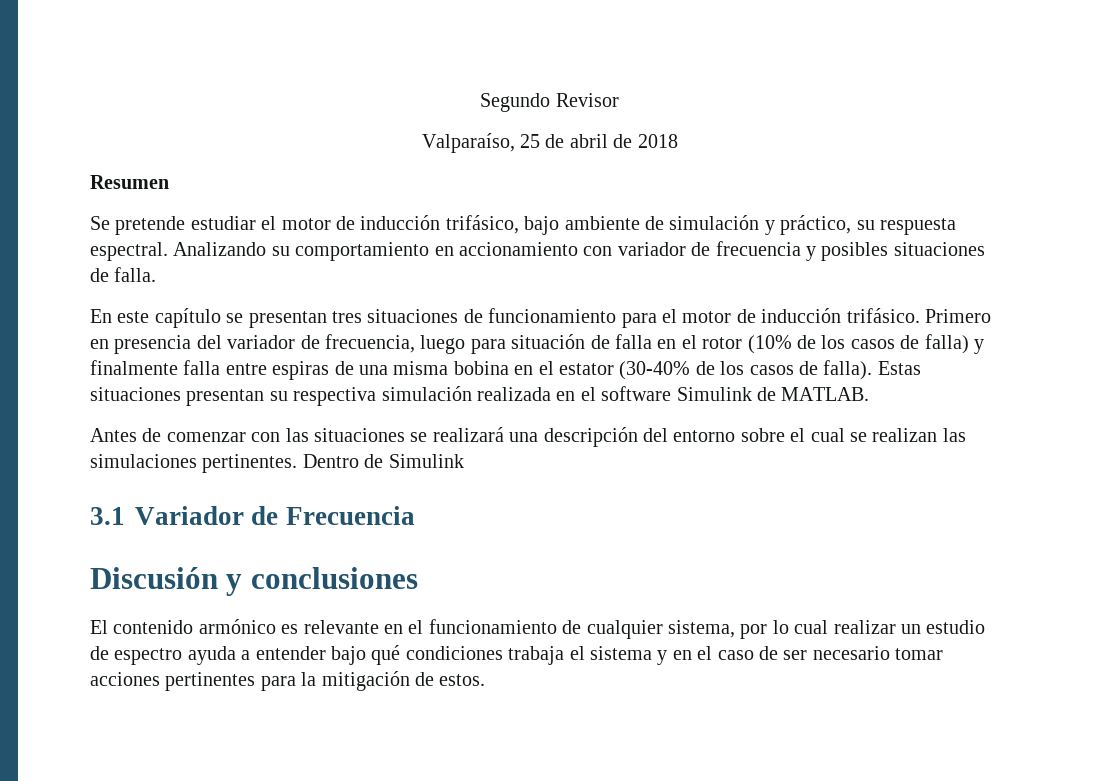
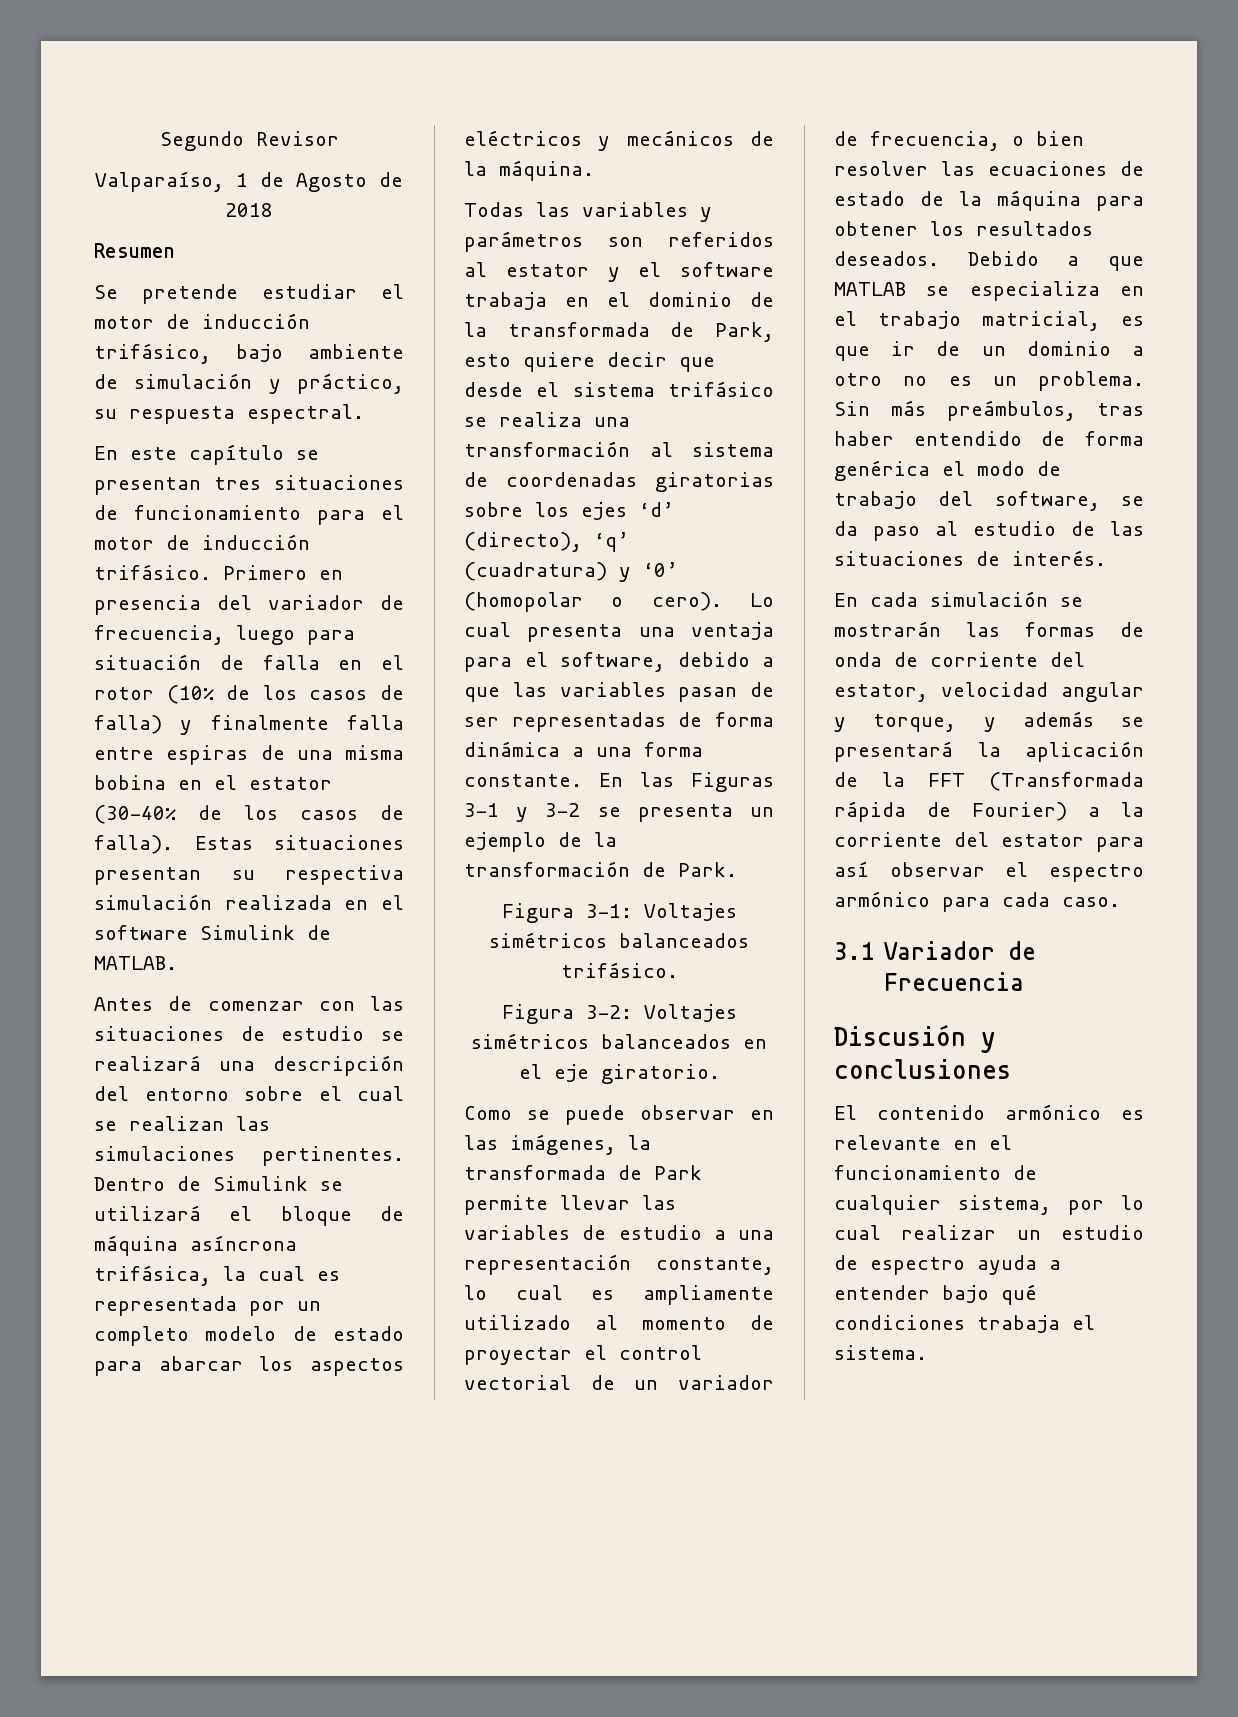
- Valparaíso, 25 de abril de 2018
+ Valparaíso, 1 de Agosto de 2018
- Analizando su comportamiento en accionamiento con variador de frecuencia y posibles situaciones de falla.
- Antes de comenzar con las situaciones se realizará una descripción del entorno sobre el cual se realizan las simulaciones pertinentes.
+ Antes de comenzar con las situaciones de estudio se realizará una descripción del entorno sobre el cual se realizan las simulaciones pertinentes.
- Dentro de Simulink
+ Dentro de Simulink se utilizará el bloque de máquina asíncrona trifásica, la cual es representada por un completo modelo de estado para abarcar los aspectos eléctricos y mecánicos de la máquina.
+ Todas las variables y parámetros son referidos al estator y el software trabaja en el dominio de la transformada de Park, esto quiere decir que desde el sistema trifásico se realiza una transformación al sistema de coordenadas giratorias sobre los ejes ‘d’ (directo), ‘q’ (cuadratura) y ‘0’ (homopolar o cero). Lo cual presenta una ventaja para el software, debido a que las variables pasan de ser representadas de forma dinámica a una forma constante. En las Figuras 3-1 y 3-2 se presenta un ejemplo de la transformación de Park.
+ Figura 3-1: Voltajes simétricos balanceados trifásico.
+ Figura 3-2: Voltajes simétricos balanceados en el eje giratorio.
+ Como se puede observar en las imágenes, la transformada de Park permite llevar las variables de estudio a una representación constante, lo cual es ampliamente utilizado al momento de proyectar el control vectorial de un variador de frecuencia, o bien resolver las ecuaciones de estado de la máquina para obtener los resultados deseados. Debido a que MATLAB se especializa en el trabajo matricial, es que ir de un dominio a otro no es un problema. Sin más preámbulos, tras haber entendido de forma genérica el modo de trabajo del software, se da paso al estudio de las situaciones de interés.
+ En cada simulación se mostrarán las formas de onda de corriente del estator, velocidad angular y torque, y además se presentará la aplicación de la FFT (Transformada rápida de Fourier) a la corriente del estator para así observar el espectro armónico para cada caso.
- El contenido armónico es relevante en el funcionamiento de cualquier sistema, por lo cual realizar un estudio de espectro ayuda a entender bajo qué condiciones trabaja el sistema y en el caso de ser necesario tomar acciones pertinentes para la mitigación de estos.
+ El contenido armónico es relevante en el funcionamiento de cualquier sistema, por lo cual realizar un estudio de espectro ayuda a entender bajo qué condiciones trabaja el sistema.

